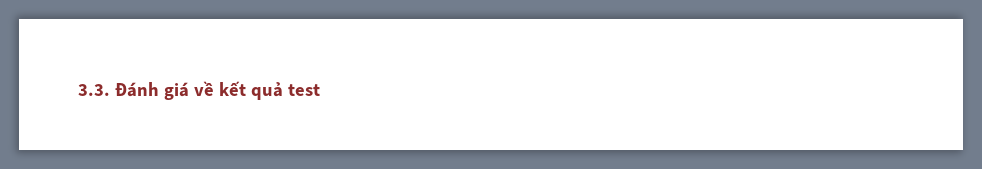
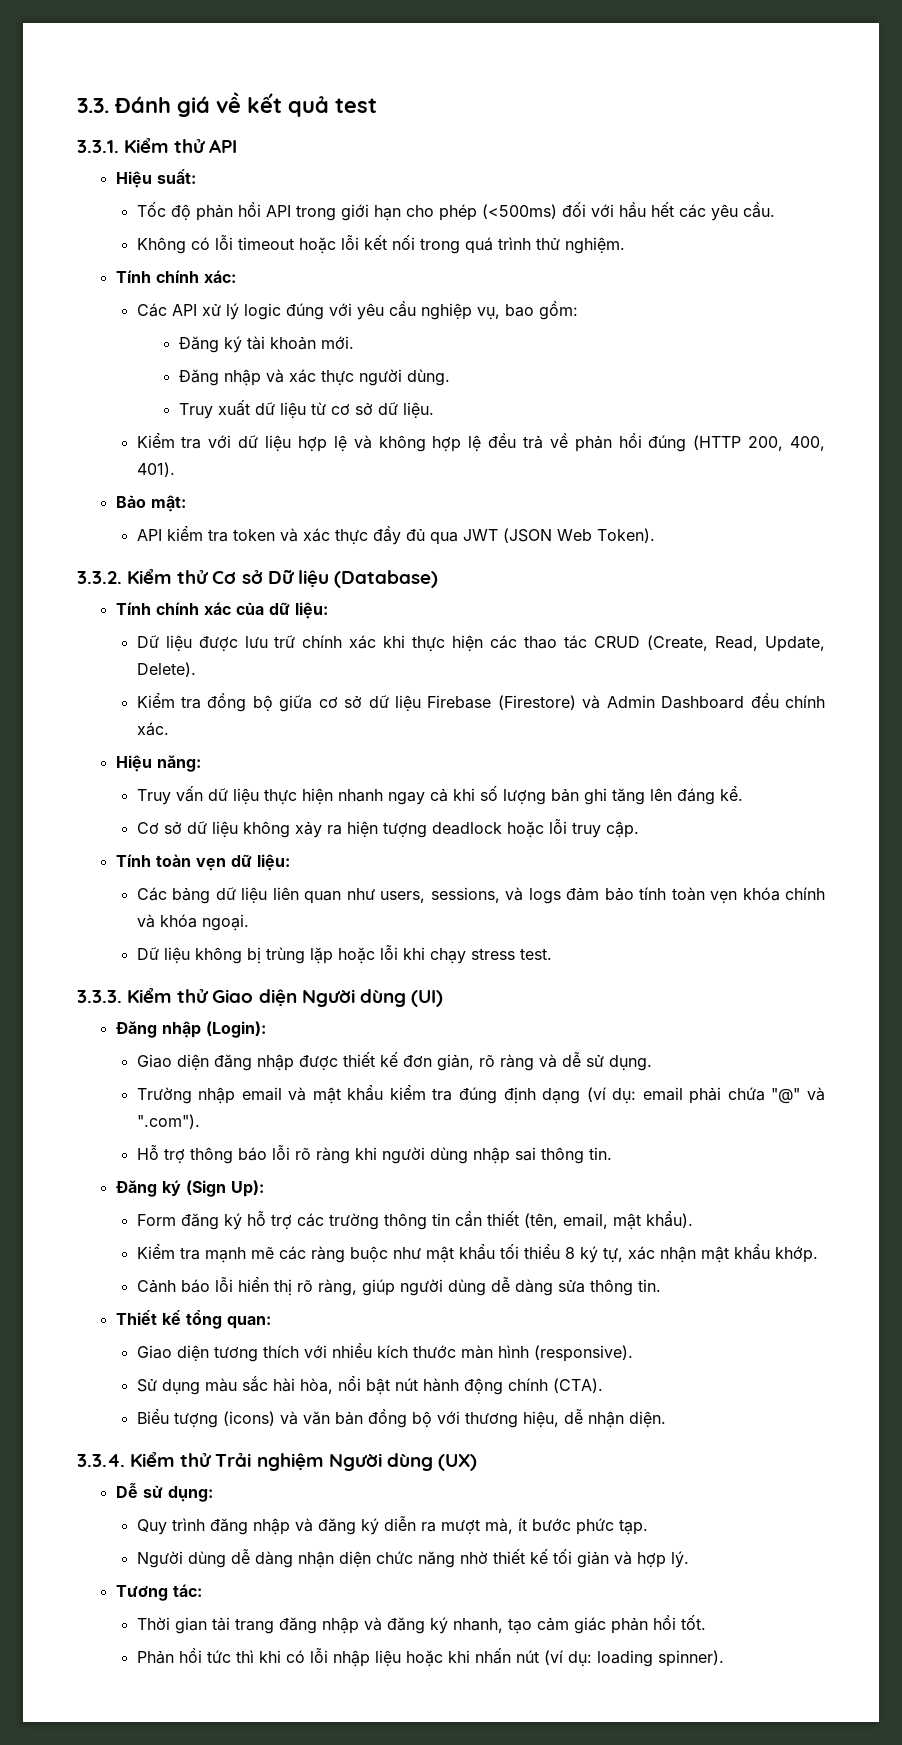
+ 3.3.1. Kiểm thử API
+ Hiệu suất:
+ Tốc độ phản hồi API trong giới hạn cho phép (<500ms) đối với hầu hết các yêu cầu.
+ Không có lỗi timeout hoặc lỗi kết nối trong quá trình thử nghiệm.
+ Tính chính xác:
+ Các API xử lý logic đúng với yêu cầu nghiệp vụ, bao gồm:
+ Đăng ký tài khoản mới.
+ Đăng nhập và xác thực người dùng.
+ Truy xuất dữ liệu từ cơ sở dữ liệu.
+ Kiểm tra với dữ liệu hợp lệ và không hợp lệ đều trả về phản hồi đúng (HTTP 200, 400, 401).
+ Bảo mật:
+ API kiểm tra token và xác thực đầy đủ qua JWT (JSON Web Token).
+ 3.3.2. Kiểm thử Cơ sở Dữ liệu (Database)
+ Tính chính xác của dữ liệu:
+ Dữ liệu được lưu trữ chính xác khi thực hiện các thao tác CRUD (Create, Read, Update, Delete).
+ Kiểm tra đồng bộ giữa cơ sở dữ liệu Firebase (Firestore) và Admin Dashboard đều chính xác.
+ Hiệu năng:
+ Truy vấn dữ liệu thực hiện nhanh ngay cả khi số lượng bản ghi tăng lên đáng kể.
+ Cơ sở dữ liệu không xảy ra hiện tượng deadlock hoặc lỗi truy cập.
+ Tính toàn vẹn dữ liệu:
+ Các bảng dữ liệu liên quan như users, sessions, và logs đảm bảo tính toàn vẹn khóa chính và khóa ngoại.
+ Dữ liệu không bị trùng lặp hoặc lỗi khi chạy stress test.
+ 3.3.3. Kiểm thử Giao diện Người dùng (UI)
+ Đăng nhập (Login):
+ Giao diện đăng nhập được thiết kế đơn giản, rõ ràng và dễ sử dụng.
+ Trường nhập email và mật khẩu kiểm tra đúng định dạng (ví dụ: email phải chứa "@" và ".com").
+ Hỗ trợ thông báo lỗi rõ ràng khi người dùng nhập sai thông tin.
+ Đăng ký (Sign Up):
+ Form đăng ký hỗ trợ các trường thông tin cần thiết (tên, email, mật khẩu).
+ Kiểm tra mạnh mẽ các ràng buộc như mật khẩu tối thiểu 8 ký tự, xác nhận mật khẩu khớp.
+ Cảnh báo lỗi hiển thị rõ ràng, giúp người dùng dễ dàng sửa thông tin.
+ Thiết kế tổng quan:
+ Giao diện tương thích với nhiều kích thước màn hình (responsive).
+ Sử dụng màu sắc hài hòa, nổi bật nút hành động chính (CTA).
+ Biểu tượng (icons) và văn bản đồng bộ với thương hiệu, dễ nhận diện.
+ 3.3.4. Kiểm thử Trải nghiệm Người dùng (UX)
+ Dễ sử dụng:
+ Quy trình đăng nhập và đăng ký diễn ra mượt mà, ít bước phức tạp.
+ Người dùng dễ dàng nhận diện chức năng nhờ thiết kế tối giản và hợp lý.
+ Tương tác:
+ Thời gian tải trang đăng nhập và đăng ký nhanh, tạo cảm giác phản hồi tốt.
+ Phản hồi tức thì khi có lỗi nhập liệu hoặc khi nhấn nút (ví dụ: loading spinner).

